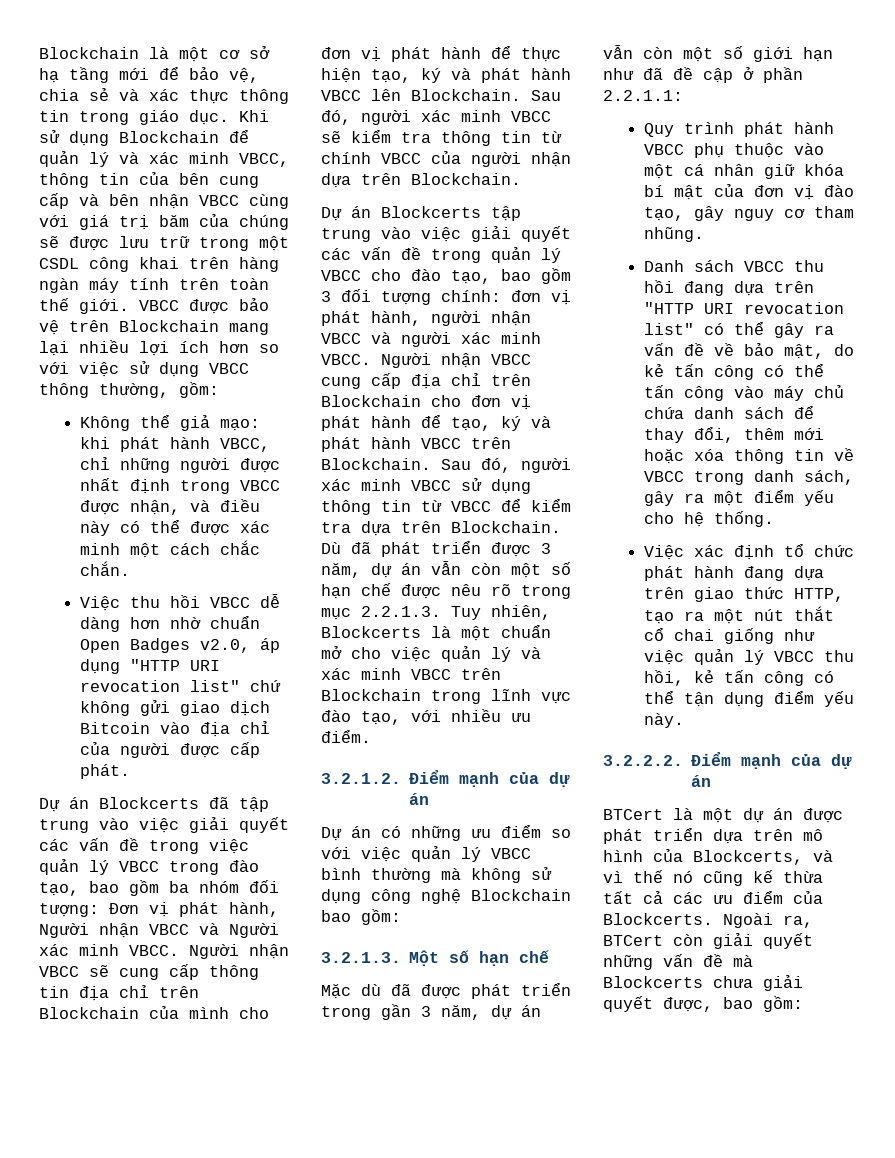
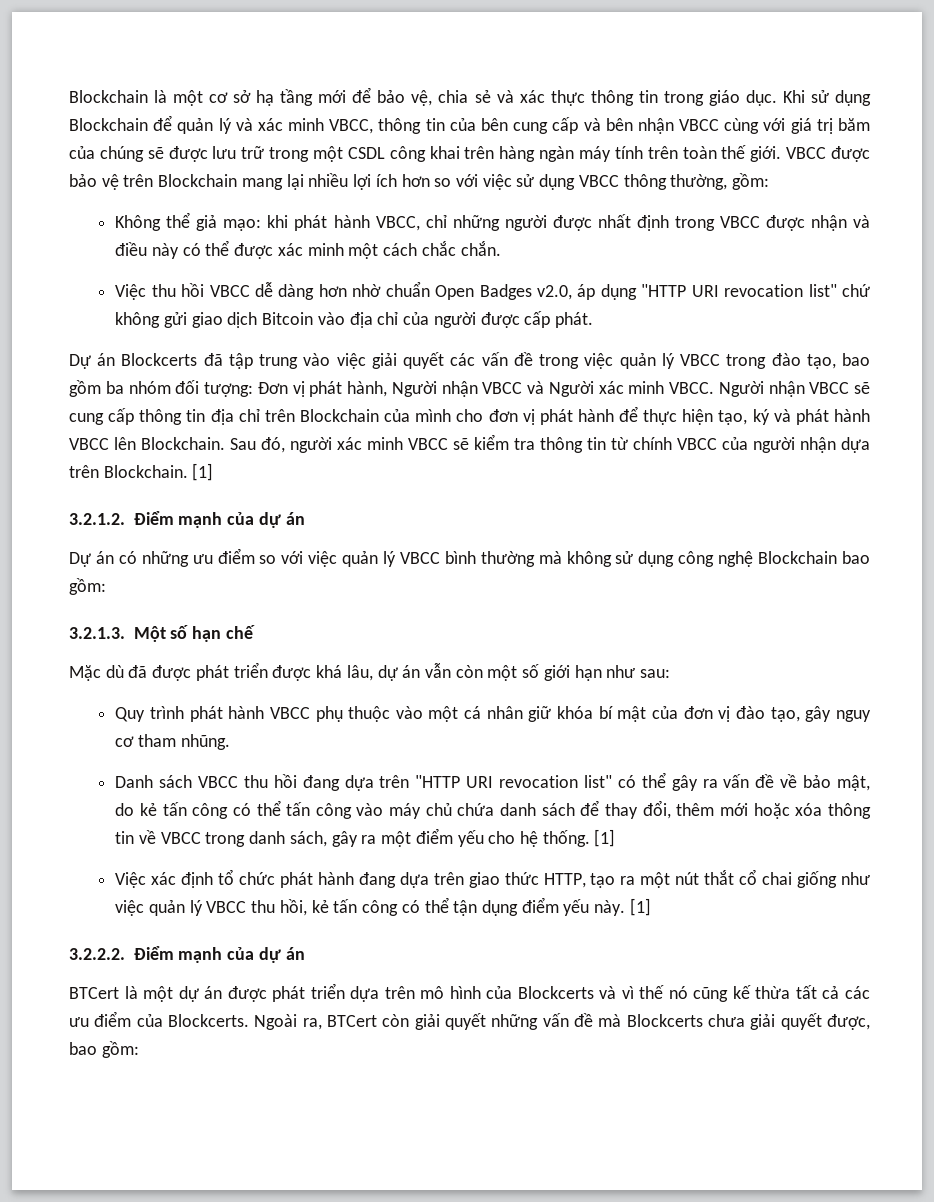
- Không thể giả mạo: khi phát hành VBCC, chỉ những người được nhất định trong VBCC được nhận, và điều này có thể được xác minh một cách chắc chắn.
+ Không thể giả mạo: khi phát hành VBCC, chỉ những người được nhất định trong VBCC được nhận và điều này có thể được xác minh một cách chắc chắn.
- Sau đó, người xác minh VBCC sẽ kiểm tra thông tin từ chính VBCC của người nhận dựa trên Blockchain.
- Dự án Blockcerts tập trung vào việc giải quyết các vấn đề trong quản lý VBCC cho đào tạo, bao gồm 3 đối tượng chính: đơn vị phát hành, người nhận VBCC và người xác minh VBCC. Người nhận VBCC cung cấp địa chỉ trên Blockchain cho đơn vị phát hành để tạo, ký và phát hành VBCC trên Blockchain. Sau đó, người xác minh VBCC sử dụng thông tin từ VBCC để kiểm tra dựa trên Blockchain. Dù đã phát triển được 3 năm, dự án vẫn còn một số hạn chế được nêu rõ trong mục 2.2.1.3. Tuy nhiên, Blockcerts là một chuẩn mở cho việc quản lý và xác minh VBCC trên Blockchain trong lĩnh vực đào tạo, với nhiều ưu điểm.
+ Sau đó, người xác minh VBCC sẽ kiểm tra thông tin từ chính VBCC của người nhận dựa trên Blockchain. [1]
- Mặc dù đã được phát triển trong gần 3 năm, dự án vẫn còn một số giới hạn như đã đề cập ở phần 2.2.1.1:
+ Mặc dù đã được phát triển được khá lâu, dự án vẫn còn một số giới hạn như sau:
- Danh sách VBCC thu hồi đang dựa trên "HTTP URI revocation list" có thể gây ra vấn đề về bảo mật, do kẻ tấn công có thể tấn công vào máy chủ chứa danh sách để thay đổi, thêm mới hoặc xóa thông tin về VBCC trong danh sách, gây ra một điểm yếu cho hệ thống.
+ Danh sách VBCC thu hồi đang dựa trên "HTTP URI revocation list" có thể gây ra vấn đề về bảo mật, do kẻ tấn công có thể tấn công vào máy chủ chứa danh sách để thay đổi, thêm mới hoặc xóa thông tin về VBCC trong danh sách, gây ra một điểm yếu cho hệ thống. [1]
- Việc xác định tổ chức phát hành đang dựa trên giao thức HTTP, tạo ra một nút thắt cổ chai giống như việc quản lý VBCC thu hồi, kẻ tấn công có thể tận dụng điểm yếu này.
+ Việc xác định tổ chức phát hành đang dựa trên giao thức HTTP, tạo ra một nút thắt cổ chai giống như việc quản lý VBCC thu hồi, kẻ tấn công có thể tận dụng điểm yếu này. [1]
- BTCert là một dự án được phát triển dựa trên mô hình của Blockcerts, và vì thế nó cũng kế thừa tất cả các ưu điểm của Blockcerts.
+ BTCert là một dự án được phát triển dựa trên mô hình của Blockcerts và vì thế nó cũng kế thừa tất cả các ưu điểm của Blockcerts.

